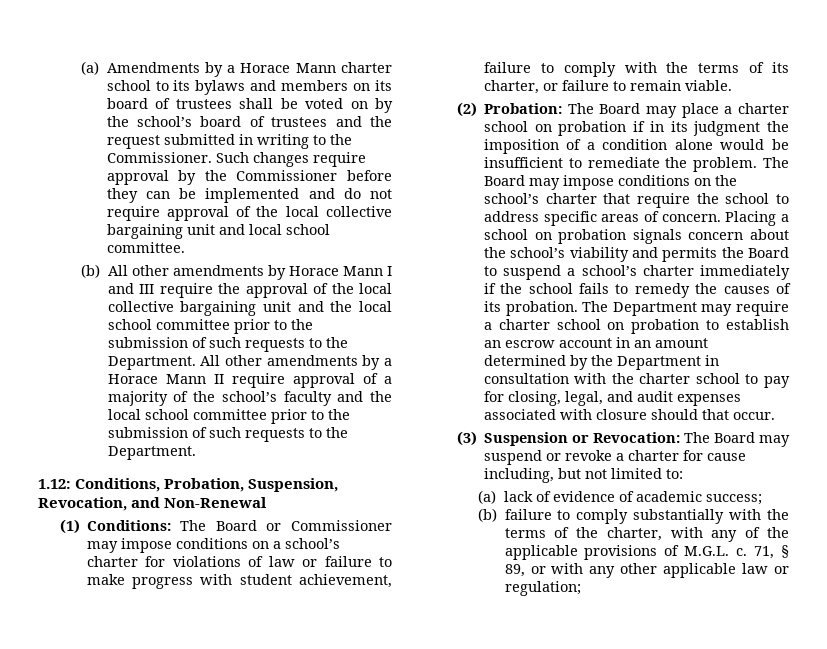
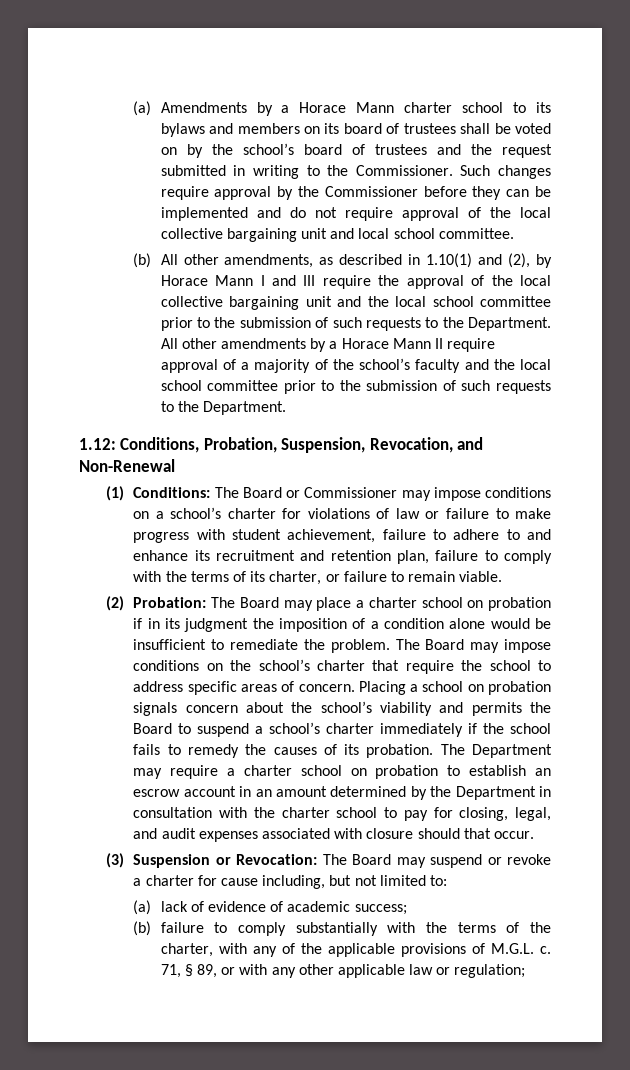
- (b) All other amendments by Horace Mann I and III require the approval of the local collective bargaining unit and the local school committee prior to the submission of such requests to the Department.
+ (b) All other amendments, as described in 1.10(1) and (2), by Horace Mann I and III require the approval of the local collective bargaining unit and the local school committee prior to the submission of such requests to the Department.
- (1) Conditions: The Board or Commissioner may impose conditions on a school’s charter for violations of law or failure to make progress with student achievement, failure to comply with the terms of its charter, or failure to remain viable.
+ (1) Conditions: The Board or Commissioner may impose conditions on a school’s charter for violations of law or failure to make progress with student achievement, failure to adhere to and enhance its recruitment and retention plan, failure to comply with the terms of its charter, or failure to remain viable.

